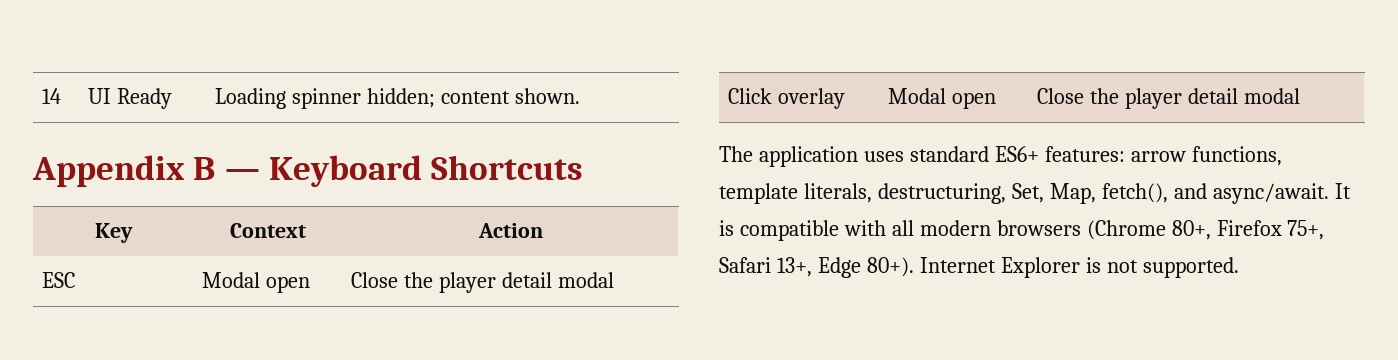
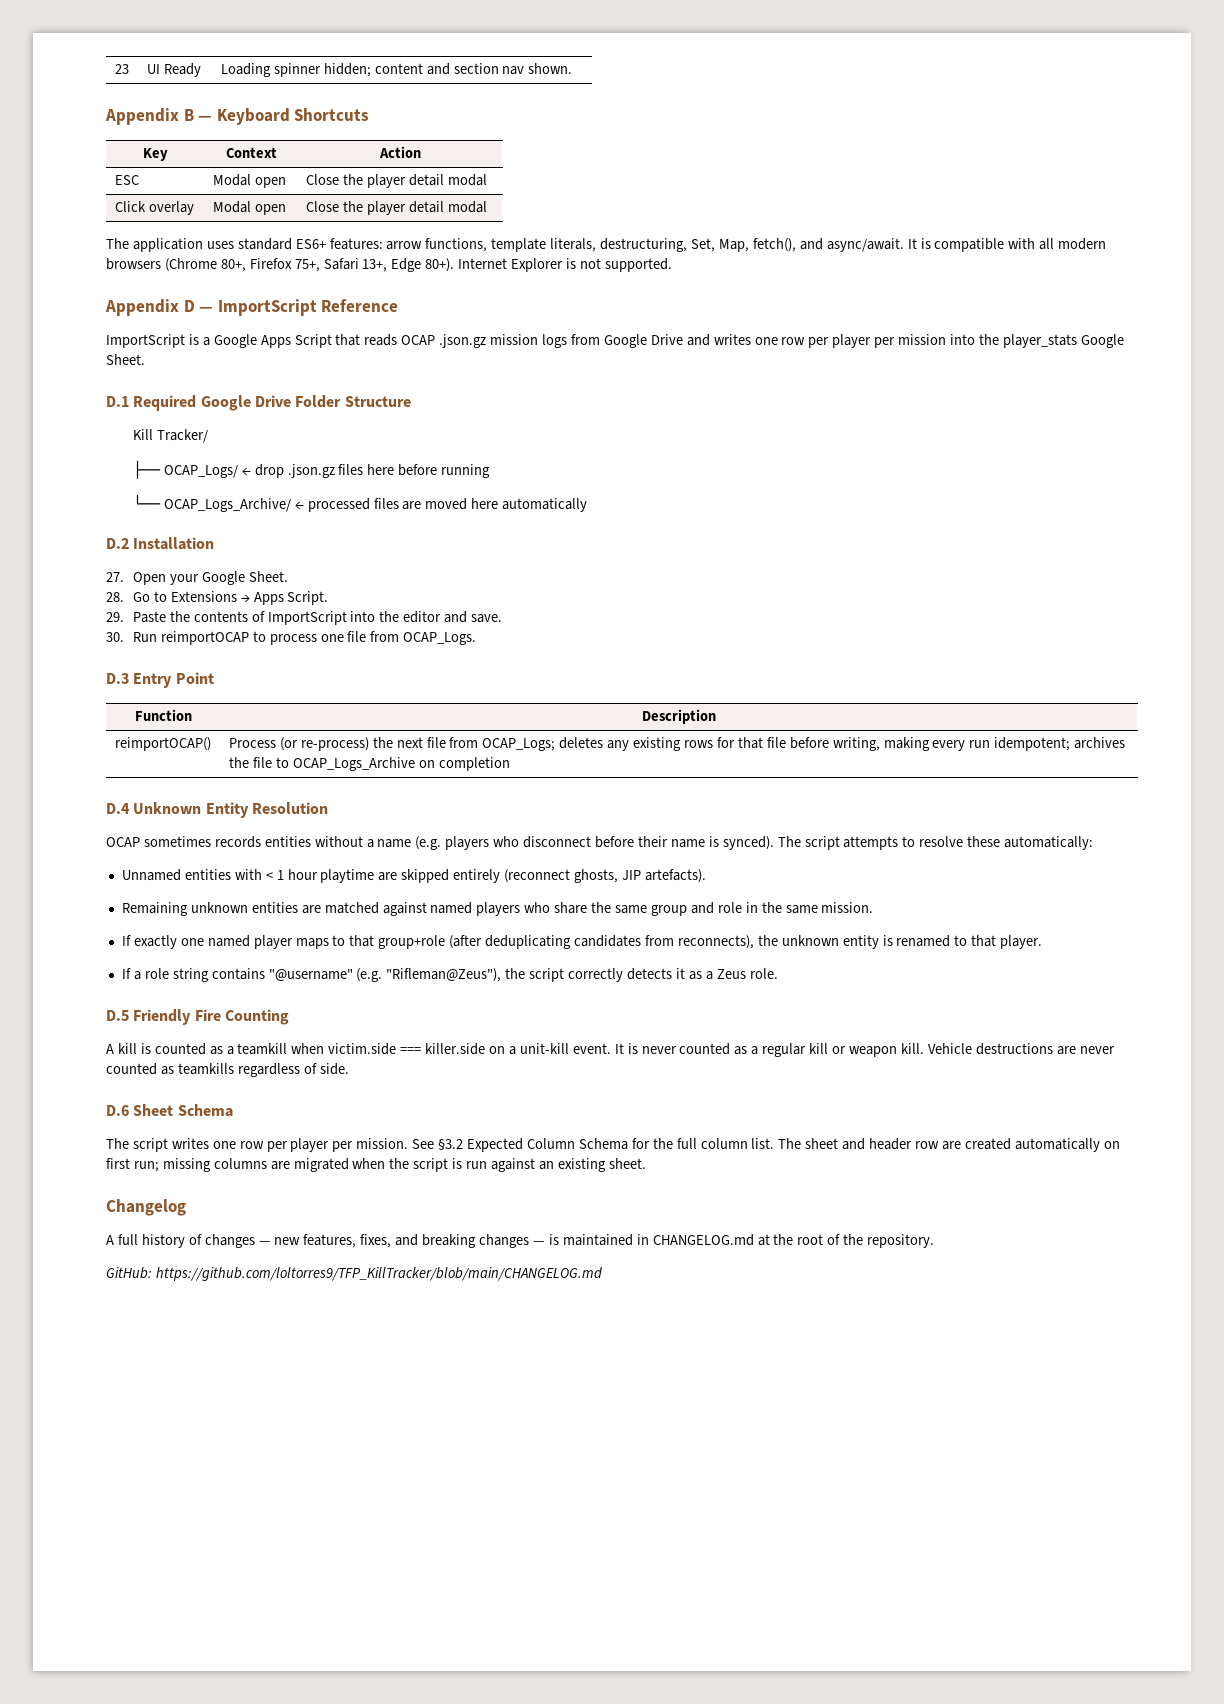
- 14 | UI Ready | Loading spinner hidden; content shown.
+ 23 | UI Ready | Loading spinner hidden; content and section nav shown.
+ Appendix D — ImportScript Reference
+ ImportScript is a Google Apps Script that reads OCAP .json.gz mission logs from Google Drive and writes one row per player per mission into the player_stats Google Sheet.
+ D.1 Required Google Drive Folder Structure
+ Kill Tracker/
+ ├── OCAP_Logs/ ← drop .json.gz files here before running
+ └── OCAP_Logs_Archive/ ← processed files are moved here automatically
+ D.2 Installation
+ 27. Open your Google Sheet.
+ 28. Go to Extensions → Apps Script.
+ 29. Paste the contents of ImportScript into the editor and save.
+ 30. Run reimportOCAP to process one file from OCAP_Logs.
+ D.3 Entry Point
+ Function | Description
+ reimportOCAP() | Process (or re-process) the next file from OCAP_Logs; deletes any existing rows for that file before writing, making every run idempotent; archives the file to OCAP_Logs_Archive on completion
+ D.4 Unknown Entity Resolution
+ OCAP sometimes records entities without a name (e.g. players who disconnect before their name is synced). The script attempts to resolve these automatically:
+ Unnamed entities with < 1 hour playtime are skipped entirely (reconnect ghosts, JIP artefacts).
+ Remaining unknown entities are matched against named players who share the same group and role in the same mission.
+ If exactly one named player maps to that group+role (after deduplicating candidates from reconnects), the unknown entity is renamed to that player.
+ If a role string contains "@username" (e.g. "Rifleman@Zeus"), the script correctly detects it as a Zeus role.
+ D.5 Friendly Fire Counting
+ A kill is counted as a teamkill when victim.side === killer.side on a unit-kill event. It is never counted as a regular kill or weapon kill. Vehicle destructions are never counted as teamkills regardless of side.
+ D.6 Sheet Schema
+ The script writes one row per player per mission. See §3.2 Expected Column Schema for the full column list. The sheet and header row are created automatically on first run; missing columns are migrated when the script is run against an existing sheet.
+ Changelog
+ A full history of changes — new features, fixes, and breaking changes — is maintained in CHANGELOG.md at the root of the repository.
+ GitHub: https://github.com/loltorres9/TFP_KillTracker/blob/main/CHANGELOG.md

